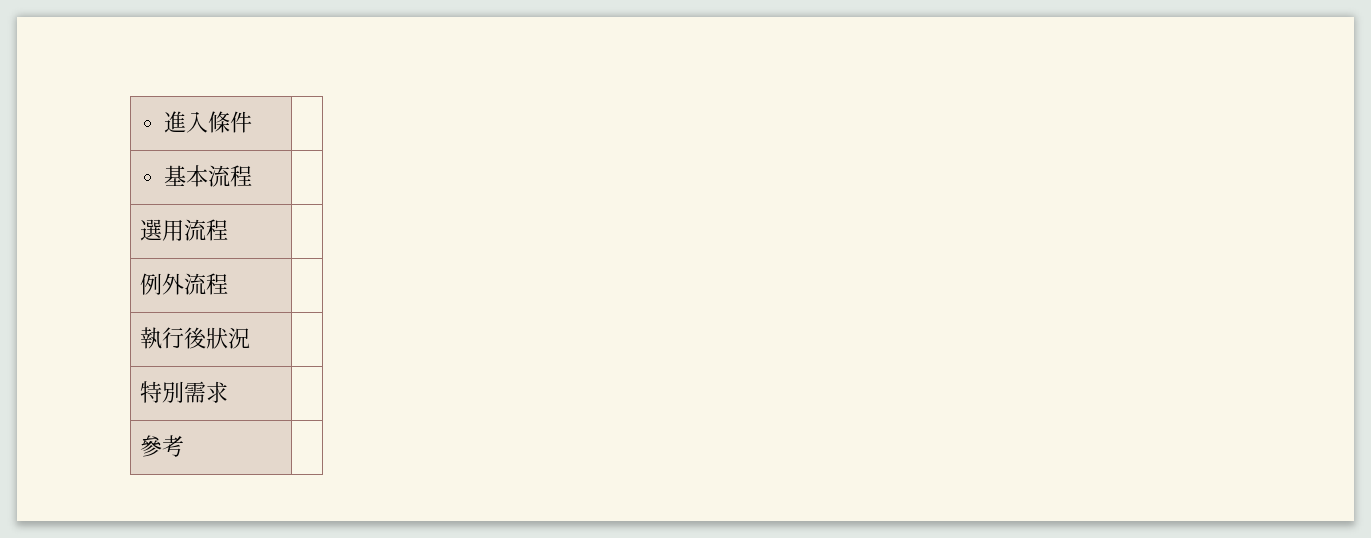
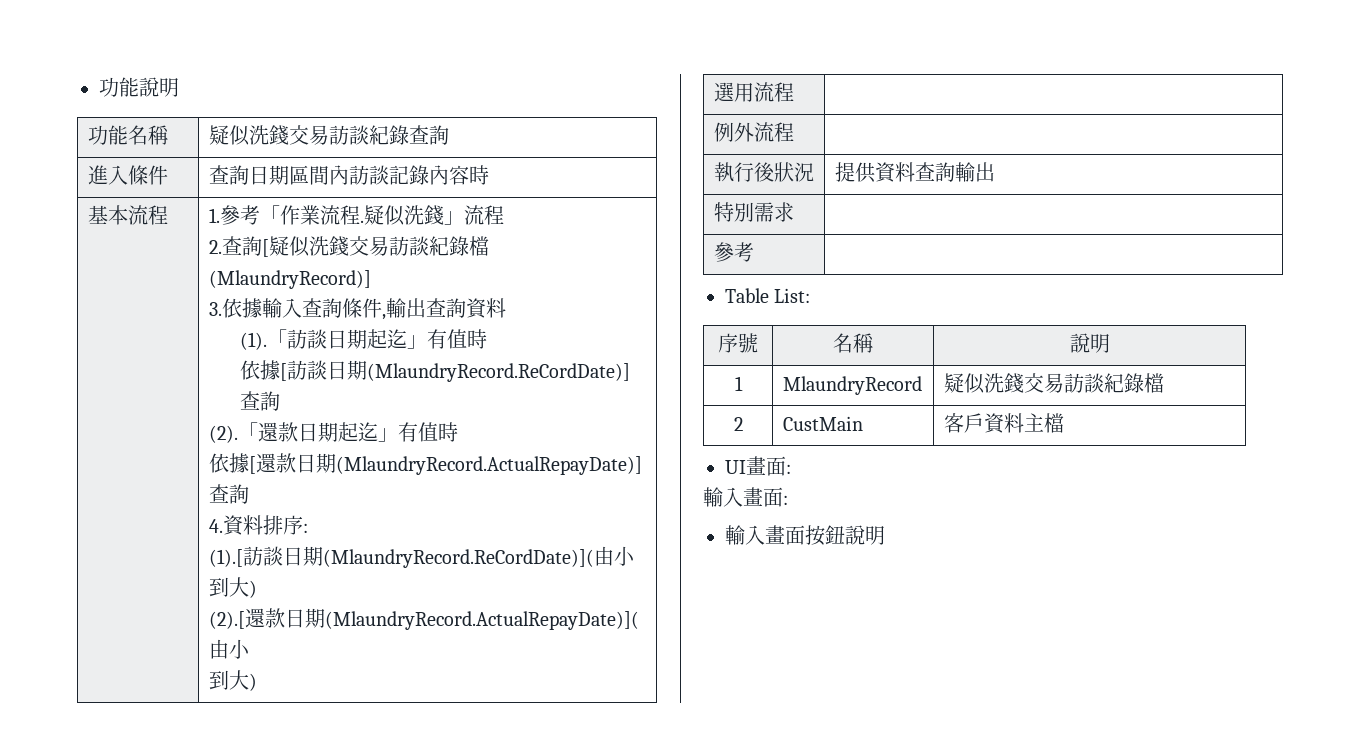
- 進入條件 |
- 基本流程 |
+ 功能說明
+ 功能名稱 | 疑似洗錢交易訪談紀錄查詢
+ 進入條件 | 查詢日期區間內訪談記錄內容時
+ 基本流程 | 1.參考「作業流程.疑似洗錢」流程
+ 2.查詢[疑似洗錢交易訪談紀錄檔(MlaundryRecord)]
+ 3.依據輸入查詢條件,輸出查詢資料
+ (1).「訪談日期起迄」有值時
+ 依據[訪談日期(MlaundryRecord.ReCordDate)]查詢
+ (2).「還款日期起迄」有值時
+ 依據[還款日期(MlaundryRecord.ActualRepayDate)]查詢
+ 4.資料排序:
+ (1).[訪談日期(MlaundryRecord.ReCordDate)](由小到大)
+ (2).[還款日期(MlaundryRecord.ActualRepayDate)](由小
+ 到大)
- 執行後狀況 |
+ 執行後狀況 | 提供資料查詢輸出
+ Table List:
+ 序號 | 名稱 | 說明
+ 1 | MlaundryRecord | 疑似洗錢交易訪談紀錄檔
+ 2 | CustMain | 客戶資料主檔
+ UI畫面:
+ 輸入畫面:
+ 輸入畫面按鈕說明

